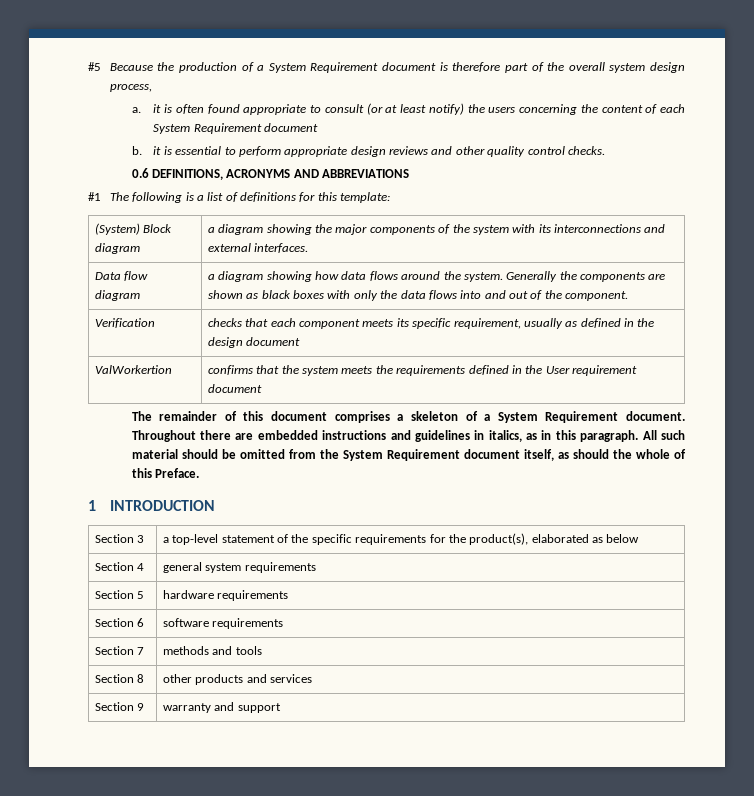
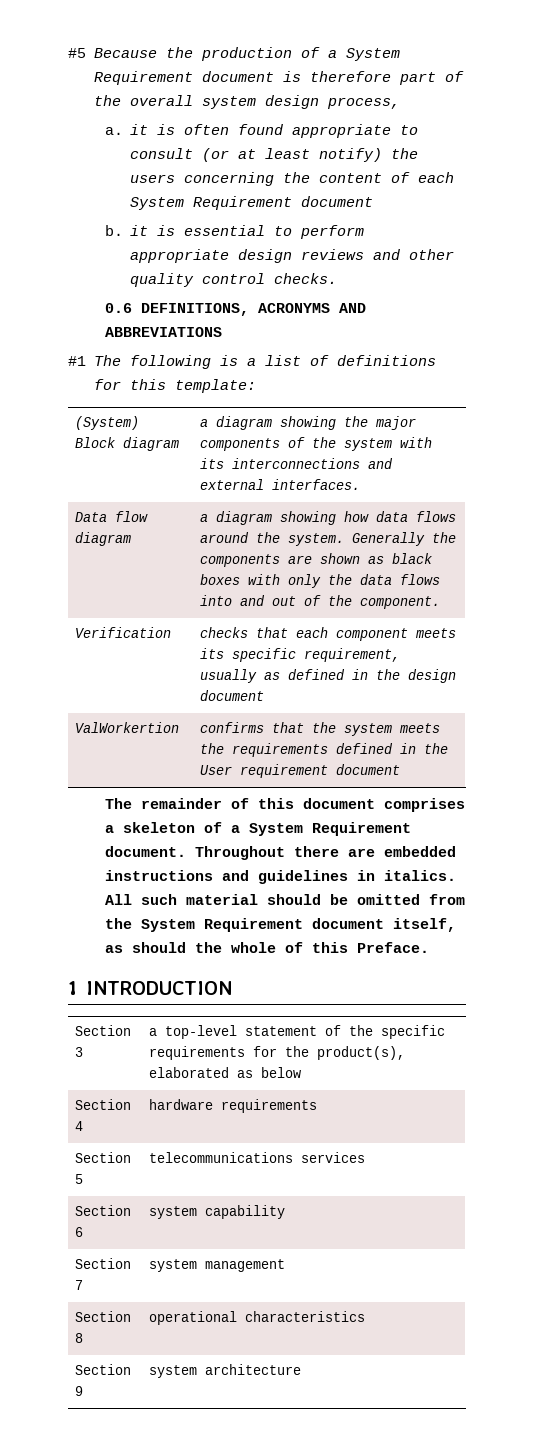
- Throughout there are embedded instructions and guidelines in italics, as in this paragraph.
+ Throughout there are embedded instructions and guidelines in italics.
- Section 4 | general system requirements
+ Section 4 | hardware requirements
- Section 5 | hardware requirements
+ Section 5 | telecommunications services
- Section 6 | software requirements
+ Section 6 | system capability
- Section 7 | methods and tools
+ Section 7 | system management
- Section 8 | other products and services
+ Section 8 | operational characteristics
- Section 9 | warranty and support
+ Section 9 | system architecture

